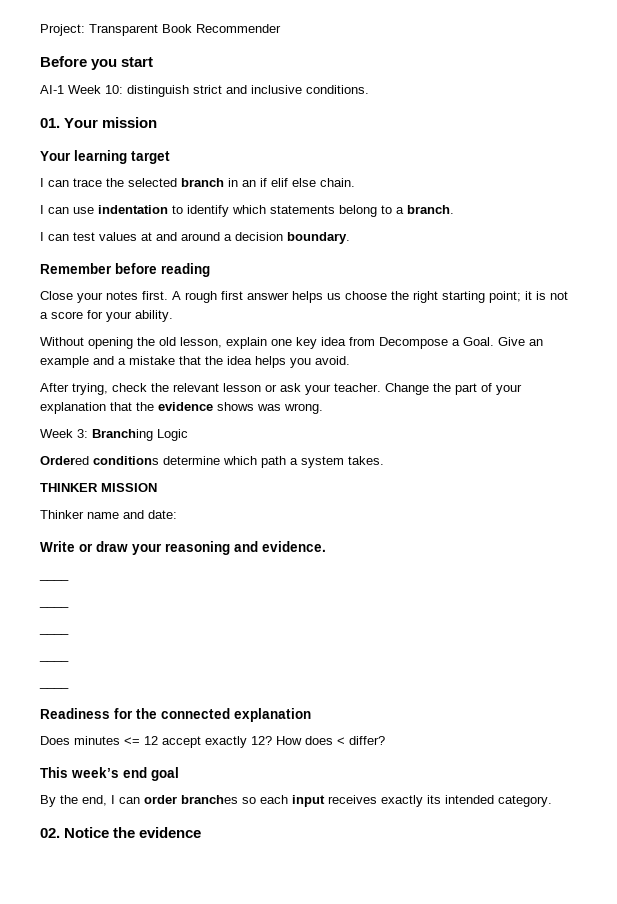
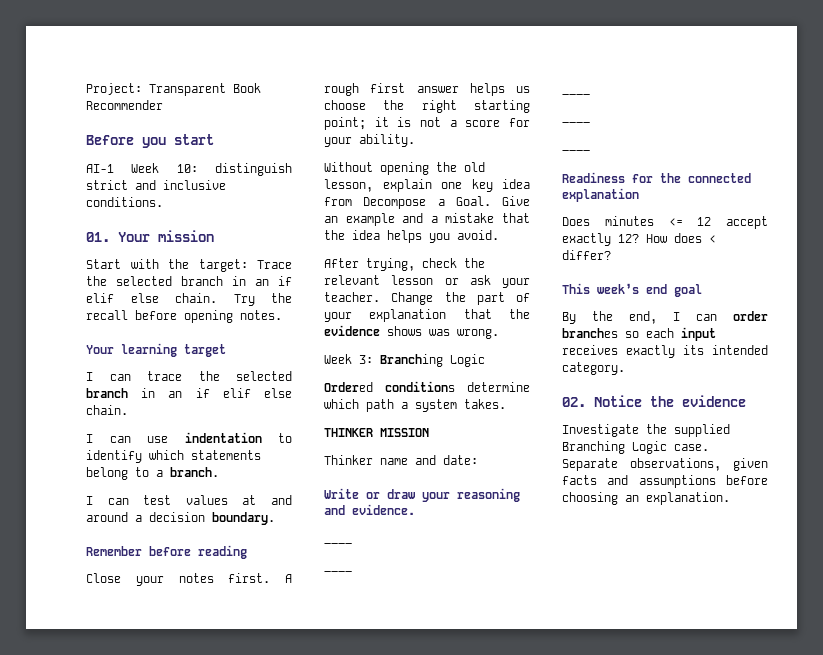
+ Start with the target: Trace the selected branch in an if elif else chain. Try the recall before opening notes.
+ Investigate the supplied Branching Logic case. Separate observations, given facts and assumptions before choosing an explanation.

